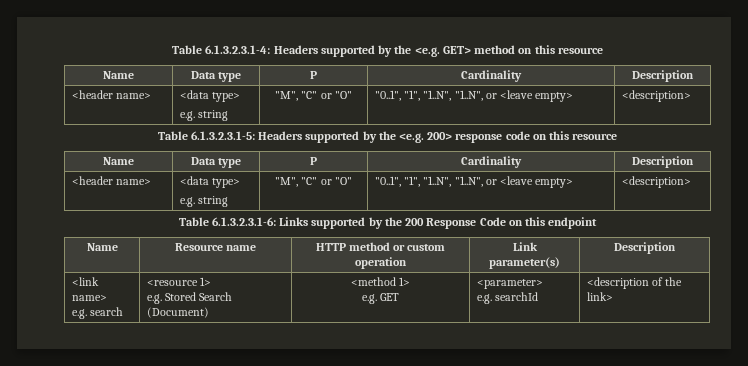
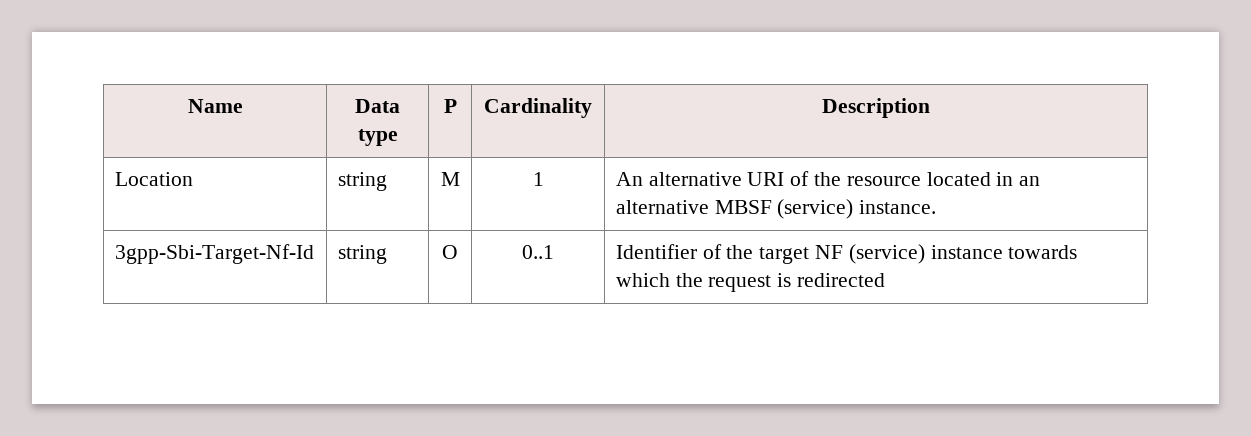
- Table 6.1.3.2.3.1-4: Headers supported by the <e.g. GET> method on this resource
  Name | Data type | P | Cardinality | Description
- <header name> | <data type>
- e.g. string | "M", "C" or "O" | "0..1", "1", "1..N", "1..N", or <leave empty> | <description>
- Table 6.1.3.2.3.1-5: Headers supported by the <e.g. 200> response code on this resource
- Name | Data type | P | Cardinality | Description
- <header name> | <data type>
- e.g. string | "M", "C" or "O" | "0..1", "1", "1..N", "1..N", or <leave empty> | <description>
- Table 6.1.3.2.3.1-6: Links supported by the 200 Response Code on this endpoint
- Name | Resource name | HTTP method or custom operation | Link parameter(s) | Description
- <link name>
- e.g. search | <resource 1>
- e.g. Stored Search (Document) | <method 1>
- e.g. GET | <parameter>
- e.g. searchId | <description of the link>
+ Location | string | M | 1 | An alternative URI of the resource located in an alternative MBSF (service) instance.
+ 3gpp-Sbi-Target-Nf-Id | string | O | 0..1 | Identifier of the target NF (service) instance towards which the request is redirected

